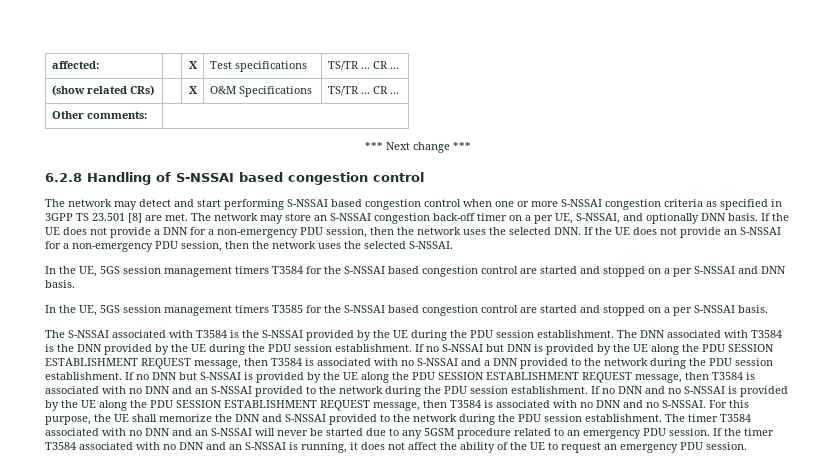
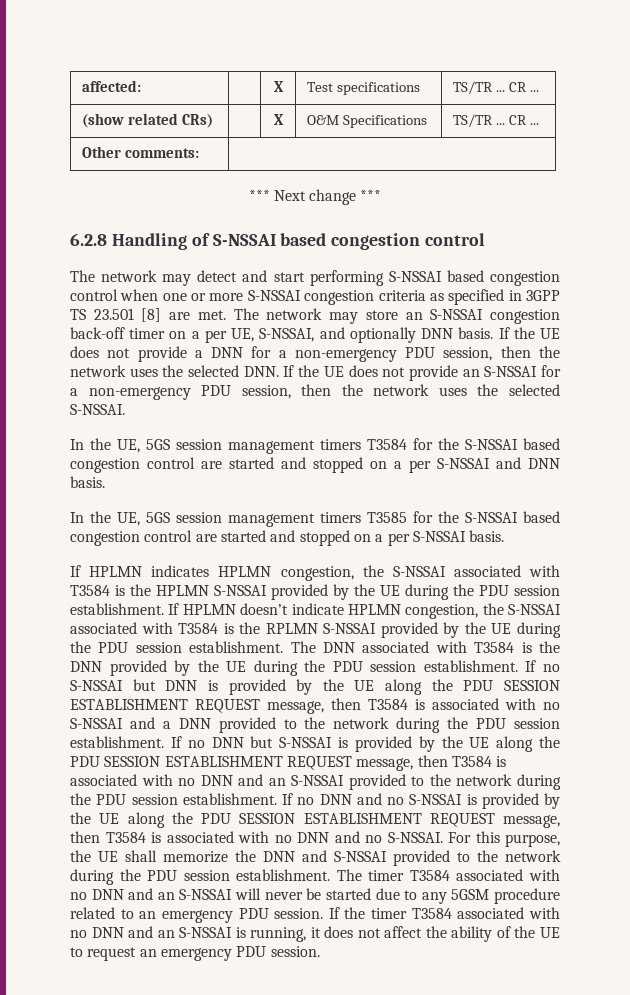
- The S-NSSAI associated with T3584 is the S-NSSAI provided by the UE during the PDU session establishment.
+ If HPLMN indicates HPLMN congestion, the S-NSSAI associated with T3584 is the HPLMN S-NSSAI provided by the UE during the PDU session establishment. If HPLMN doesn’t indicate HPLMN congestion, the S-NSSAI associated with T3584 is the RPLMN S-NSSAI provided by the UE during the PDU session establishment.

